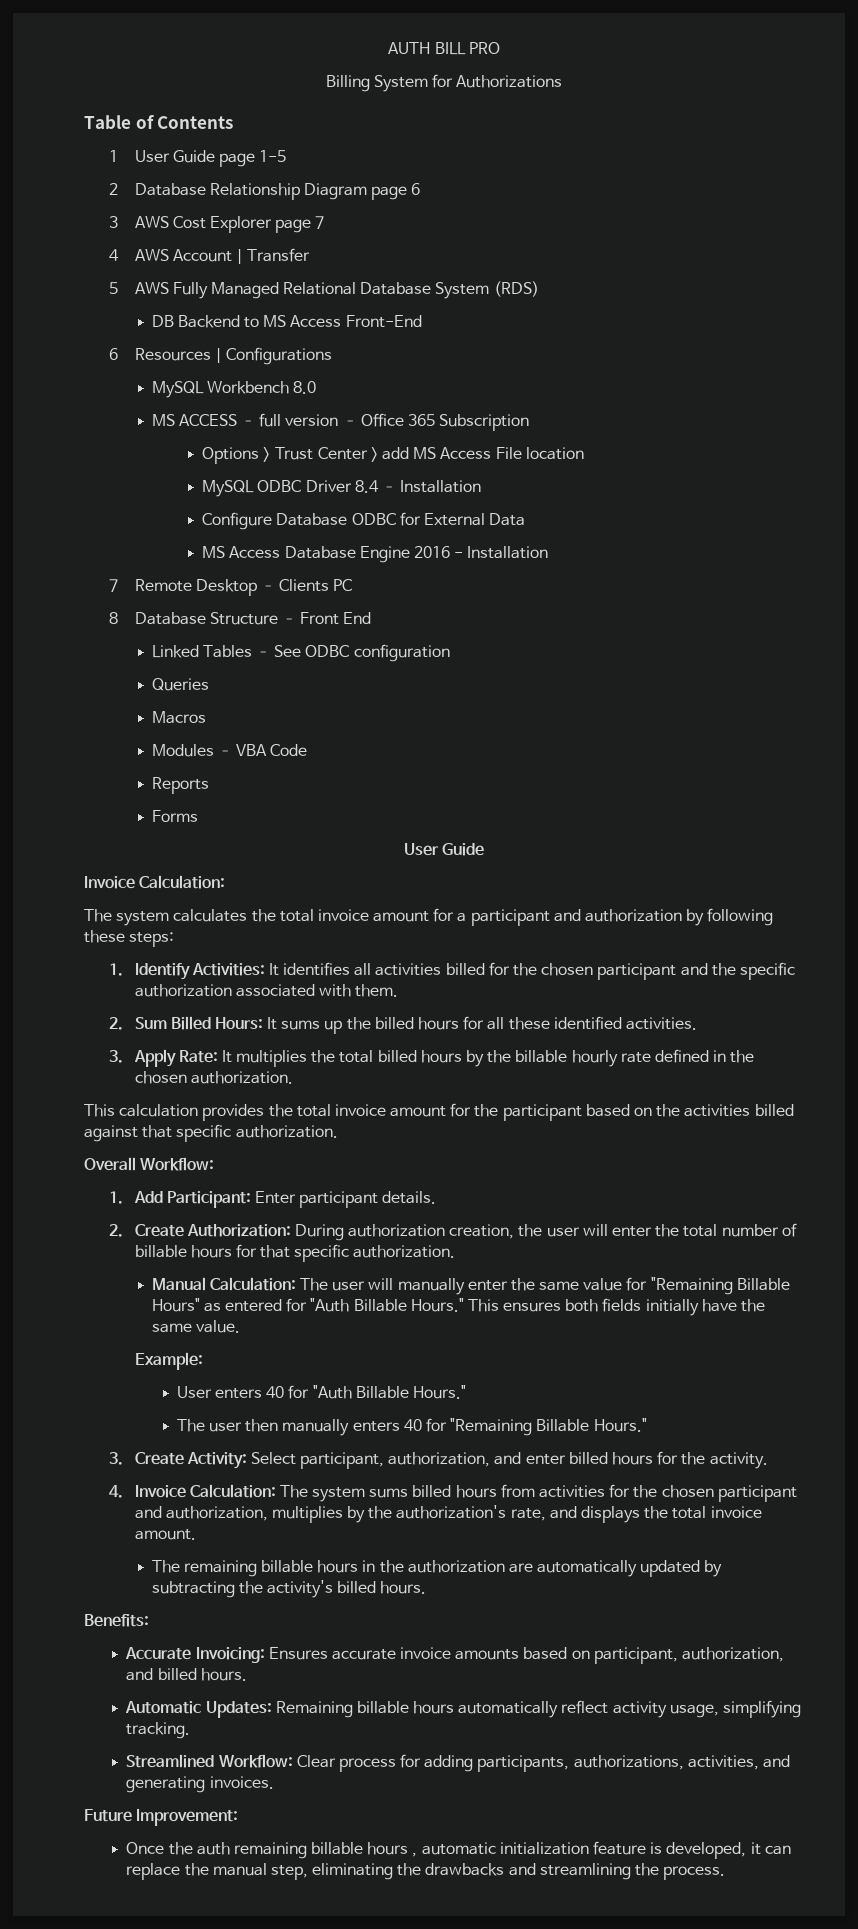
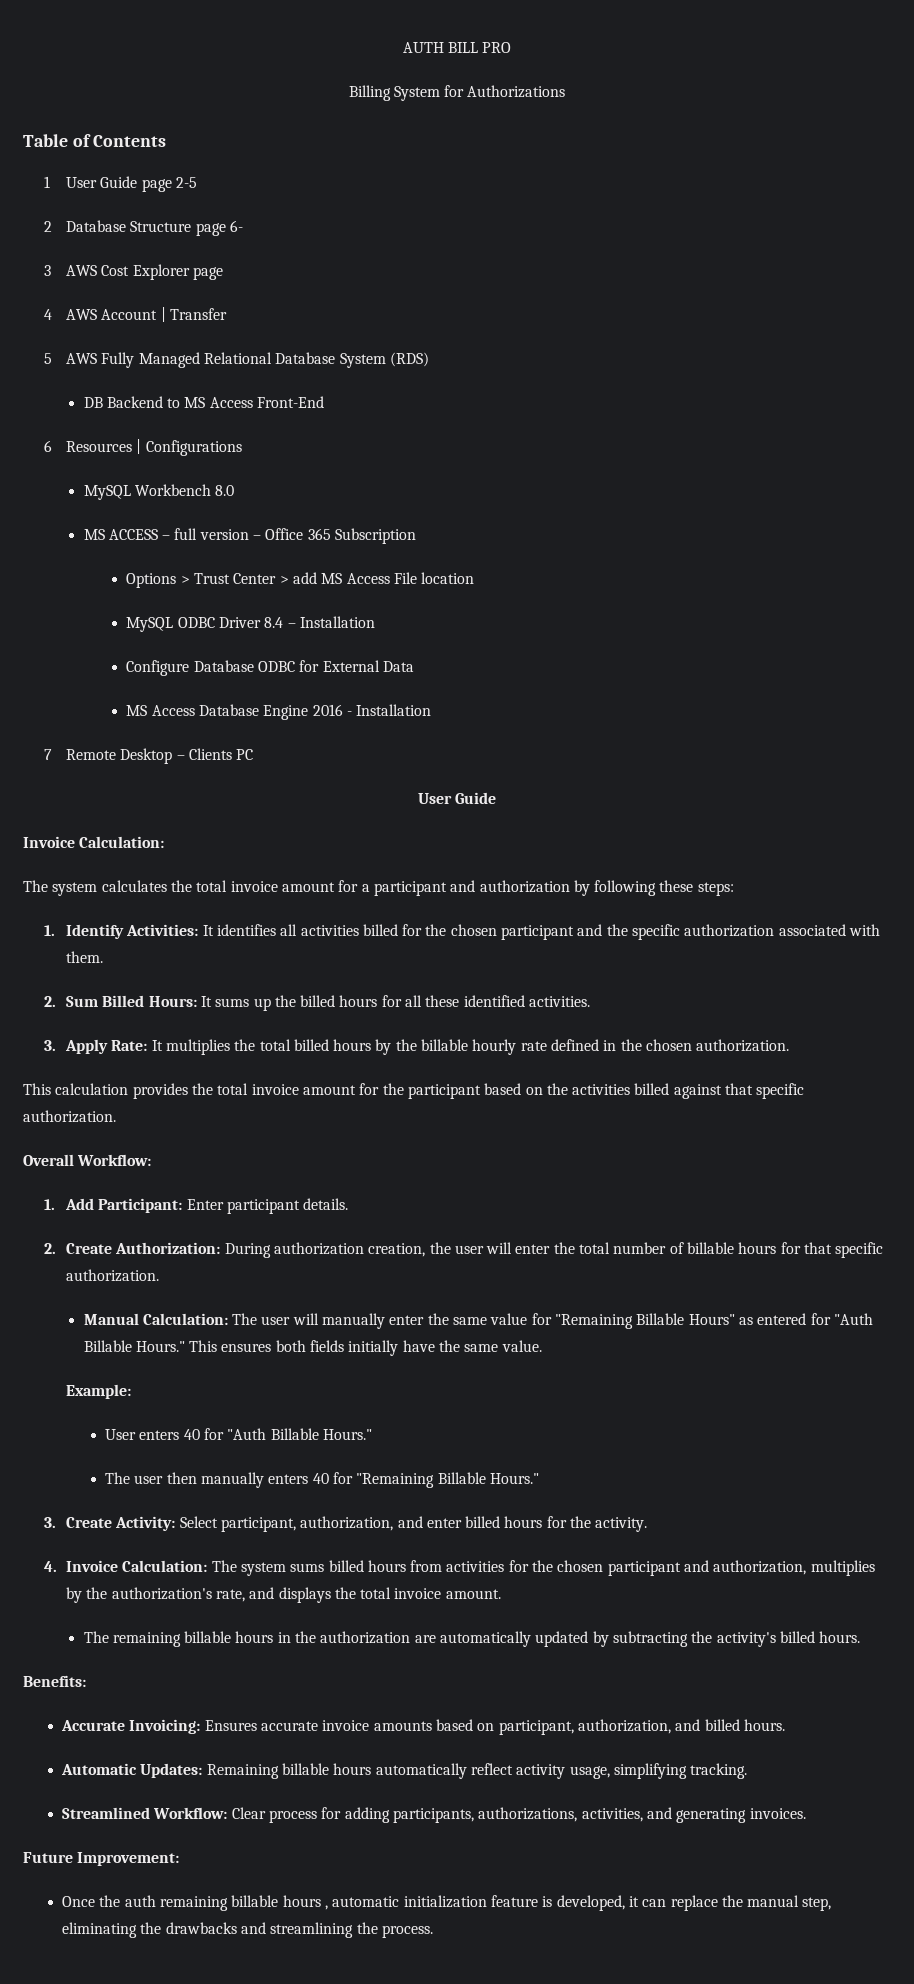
- 1 User Guide page 1-5
+ 1 User Guide page 2-5
- 2 Database Relationship Diagram page 6
+ 2 Database Structure page 6-
- 3 AWS Cost Explorer page 7
+ 3 AWS Cost Explorer page
- 8 Database Structure – Front End
- Linked Tables – See ODBC configuration
- Queries
- Macros
- Modules – VBA Code
- Reports
- Forms

